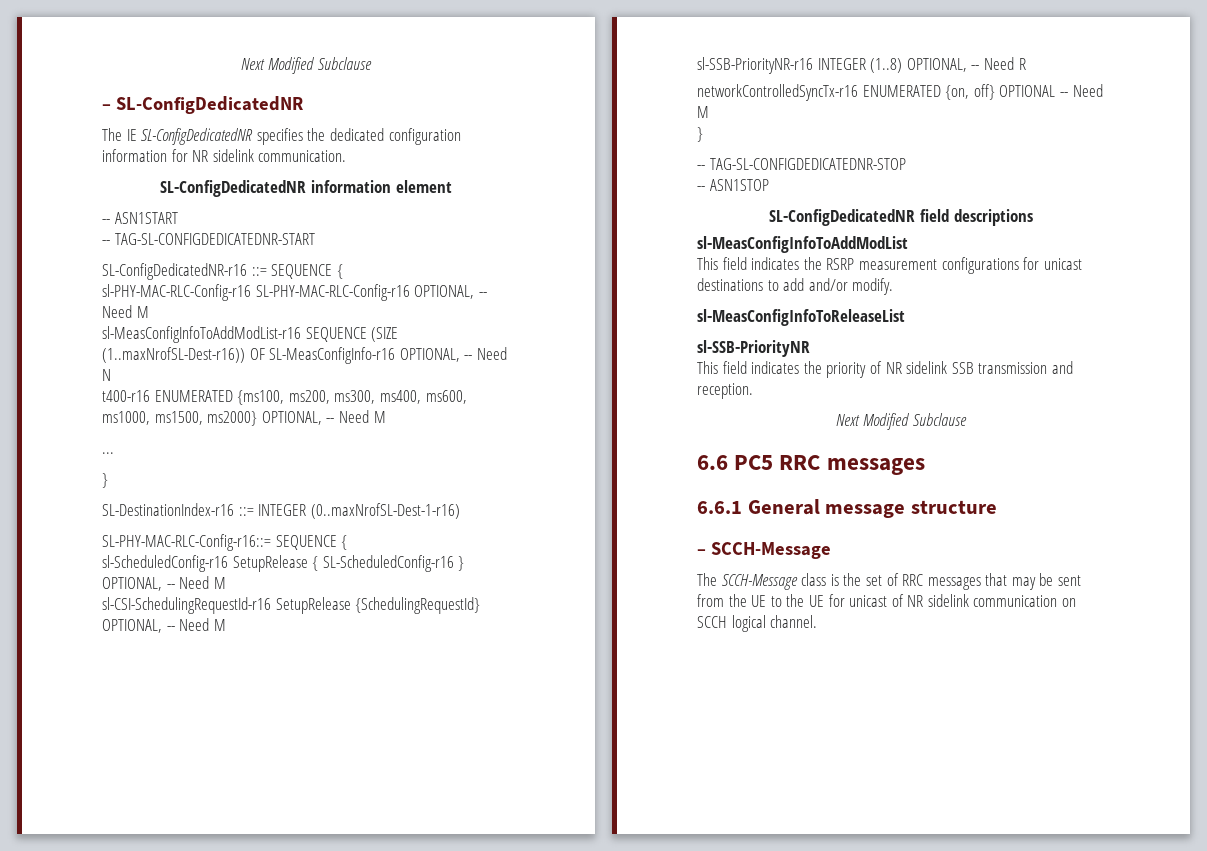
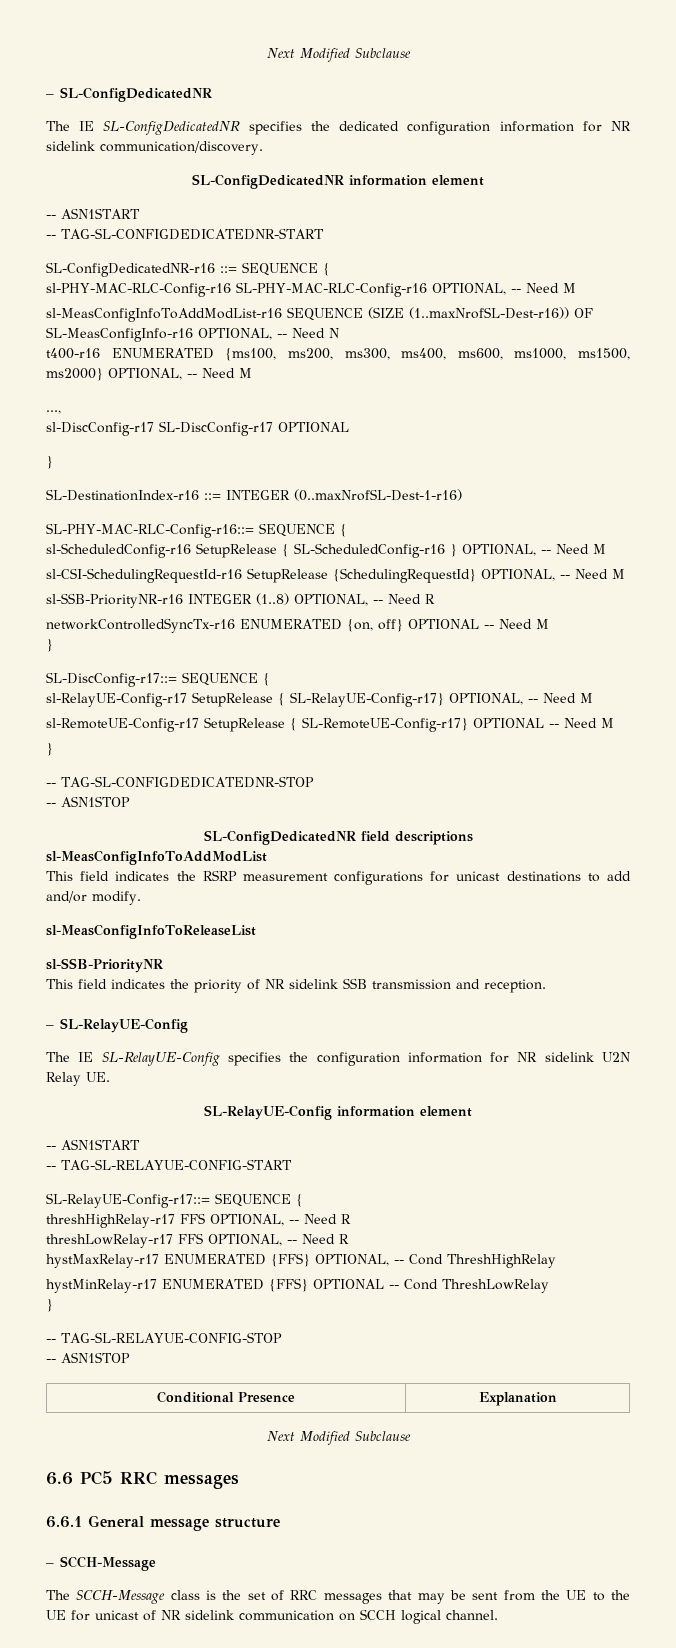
- The IE SL-ConfigDedicatedNR specifies the dedicated configuration information for NR sidelink communication.
+ The IE SL-ConfigDedicatedNR specifies the dedicated configuration information for NR sidelink communication/discovery.
- ...
+ ...,
+ sl-DiscConfig-r17 SL-DiscConfig-r17 OPTIONAL
+ SL-DiscConfig-r17::= SEQUENCE {
+ sl-RelayUE-Config-r17 SetupRelease { SL-RelayUE-Config-r17} OPTIONAL, -- Need M
+ sl-RemoteUE-Config-r17 SetupRelease { SL-RemoteUE-Config-r17} OPTIONAL -- Need M
+ }
+ – SL-RelayUE-Config
+ The IE SL-RelayUE-Config specifies the configuration information for NR sidelink U2N Relay UE.
+ SL-RelayUE-Config information element
+ -- ASN1START
+ -- TAG-SL-RELAYUE-CONFIG-START
+ SL-RelayUE-Config-r17::= SEQUENCE {
+ threshHighRelay-r17 FFS OPTIONAL, -- Need R
+ threshLowRelay-r17 FFS OPTIONAL, -- Need R
+ hystMaxRelay-r17 ENUMERATED {FFS} OPTIONAL, -- Cond ThreshHighRelay
+ hystMinRelay-r17 ENUMERATED {FFS} OPTIONAL -- Cond ThreshLowRelay
+ }
+ -- TAG-SL-RELAYUE-CONFIG-STOP
+ -- ASN1STOP
+ Conditional Presence | Explanation

